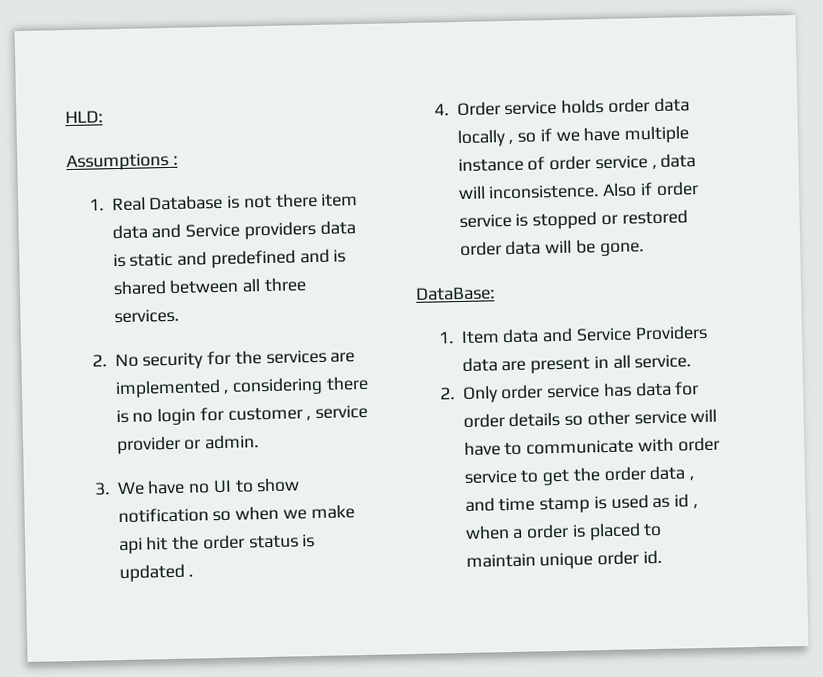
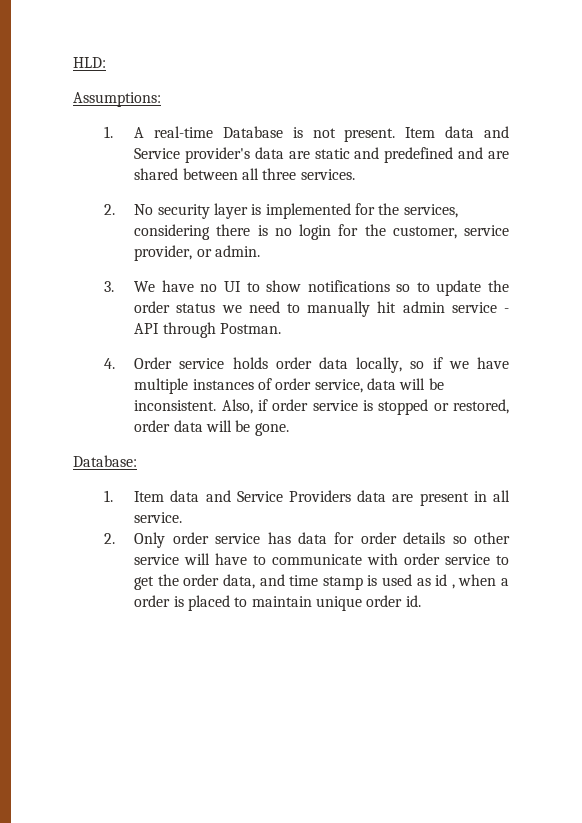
- Assumptions :
- 1. Real Database is not there item data and Service providers data is static and predefined and is shared between all three services.
+ Assumptions:
+ 1. A real-time Database is not present. Item data and Service provider's data are static and predefined and are shared between all three services.
- 2. No security for the services are implemented , considering there is no login for customer , service provider or admin.
+ 2. No security layer is implemented for the services, considering there is no login for the customer, service provider, or admin.
- 3. We have no UI to show notification so when we make api hit the order status is updated .
+ 3. We have no UI to show notifications so to update the order status we need to manually hit admin service - API through Postman.
- 4. Order service holds order data locally , so if we have multiple instance of order service , data will inconsistence. Also if order service is stopped or restored order data will be gone.
+ 4. Order service holds order data locally, so if we have multiple instances of order service, data will be inconsistent. Also, if order service is stopped or restored, order data will be gone.
- DataBase:
+ Database:
- 2. Only order service has data for order details so other service will have to communicate with order service to get the order data , and time stamp is used as id , when a order is placed to maintain unique order id.
+ 2. Only order service has data for order details so other service will have to communicate with order service to get the order data, and time stamp is used as id , when a order is placed to maintain unique order id.

